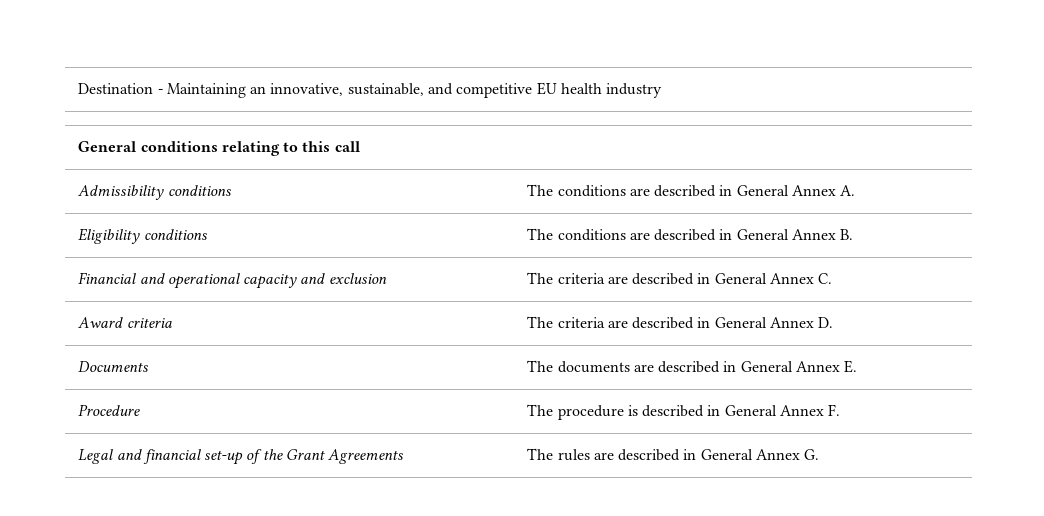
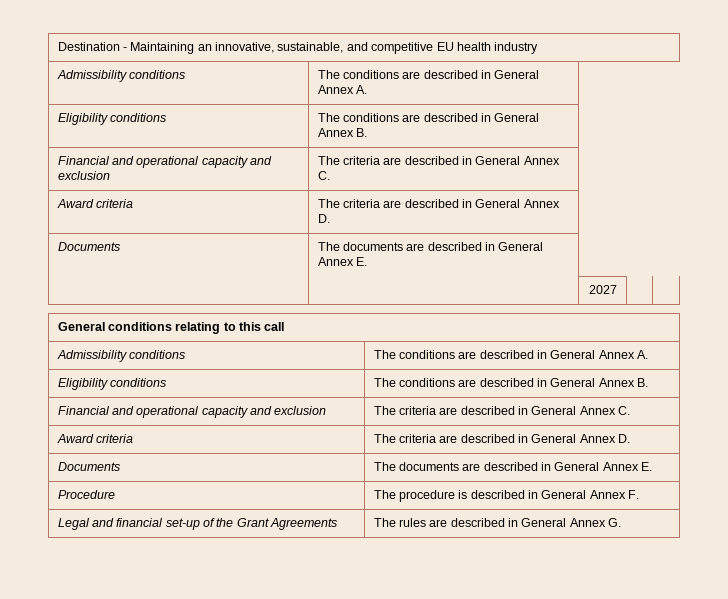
  Destination - Maintaining an innovative, sustainable, and competitive EU health industry
+ Admissibility conditions | The conditions are described in General Annex A.
+ Eligibility conditions | The conditions are described in General Annex B.
+ Financial and operational capacity and exclusion | The criteria are described in General Annex C.
+ Award criteria | The criteria are described in General Annex D.
+ Documents | The documents are described in General Annex E.
+ | | 2027 | |

